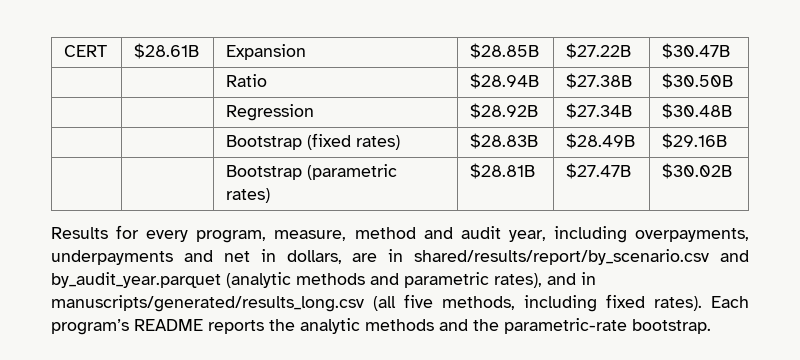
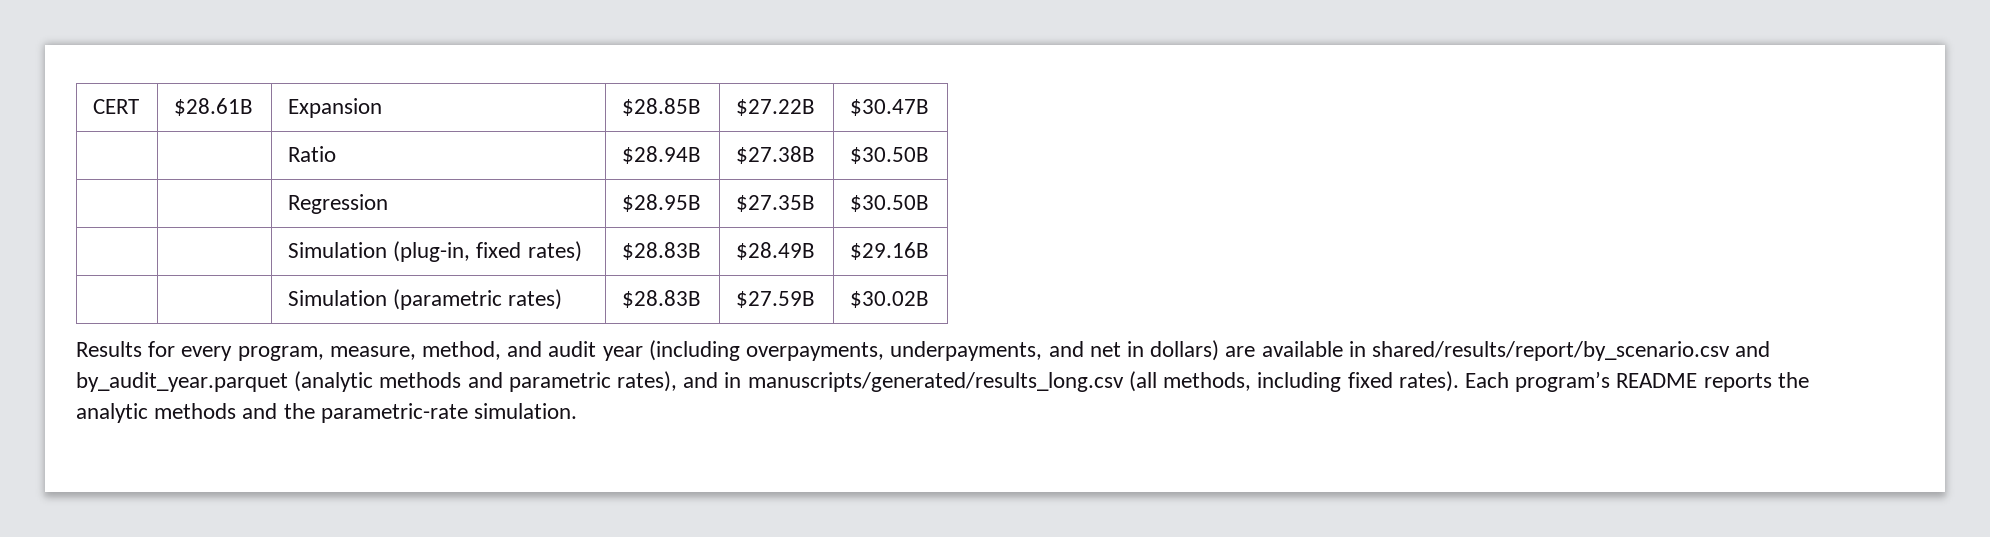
- | | Regression | $28.92B | $27.34B | $30.48B
- | | Bootstrap (fixed rates) | $28.83B | $28.49B | $29.16B
+ | | Regression | $28.95B | $27.35B | $30.50B
+ | | Simulation (plug-in, fixed rates) | $28.83B | $28.49B | $29.16B
- | | Bootstrap (parametric rates) | $28.81B | $27.47B | $30.02B
+ | | Simulation (parametric rates) | $28.83B | $27.59B | $30.02B
- Results for every program, measure, method and audit year, including overpayments, underpayments and net in dollars, are in shared/results/report/by_scenario.csv and by_audit_year.parquet (analytic methods and parametric rates), and in manuscripts/generated/results_long.csv (all five methods, including fixed rates).
+ Results for every program, measure, method, and audit year (including overpayments, underpayments, and net in dollars) are available in shared/results/report/by_scenario.csv and by_audit_year.parquet (analytic methods and parametric rates), and in manuscripts/generated/results_long.csv (all methods, including fixed rates).
- Each program’s README reports the analytic methods and the parametric-rate bootstrap.
+ Each program’s README reports the analytic methods and the parametric-rate simulation.

